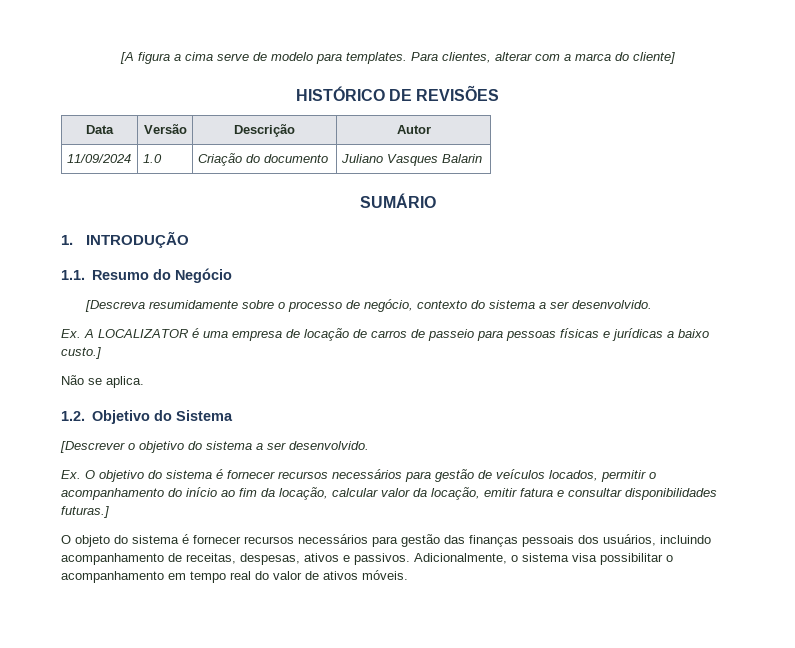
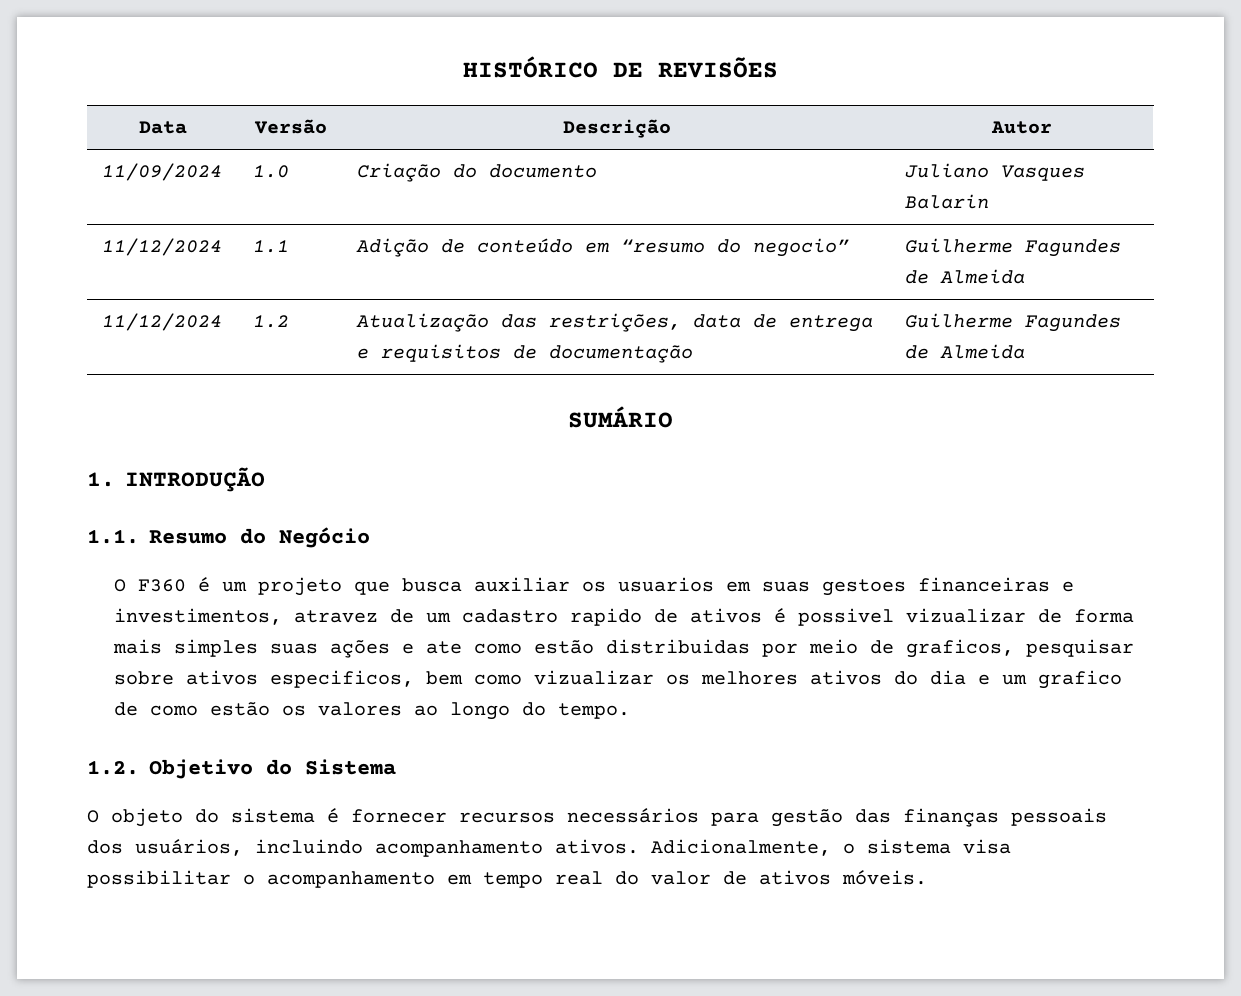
- [A figura a cima serve de modelo para templates. Para clientes, alterar com a marca do cliente]
+ 11/12/2024 | 1.1 | Adição de conteúdo em “resumo do negocio” | Guilherme Fagundes de Almeida
+ 11/12/2024 | 1.2 | Atualização das restrições, data de entrega e requisitos de documentação | Guilherme Fagundes de Almeida
- [Descreva resumidamente sobre o processo de negócio, contexto do sistema a ser desenvolvido.
- Ex. A LOCALIZATOR é uma empresa de locação de carros de passeio para pessoas físicas e jurídicas a baixo custo.]
- Não se aplica.
+ O F360 é um projeto que busca auxiliar os usuarios em suas gestoes financeiras e investimentos, atravez de um cadastro rapido de ativos é possivel vizualizar de forma mais simples suas ações e ate como estão distribuidas por meio de graficos, pesquisar sobre ativos especificos, bem como vizualizar os melhores ativos do dia e um grafico de como estão os valores ao longo do tempo.
  1.2. Objetivo do Sistema
- [Descrever o objetivo do sistema a ser desenvolvido.
- Ex. O objetivo do sistema é fornecer recursos necessários para gestão de veículos locados, permitir o acompanhamento do início ao fim da locação, calcular valor da locação, emitir fatura e consultar disponibilidades futuras.]
- O objeto do sistema é fornecer recursos necessários para gestão das finanças pessoais dos usuários, incluindo acompanhamento de receitas, despesas, ativos e passivos.
+ O objeto do sistema é fornecer recursos necessários para gestão das finanças pessoais dos usuários, incluindo acompanhamento ativos.

